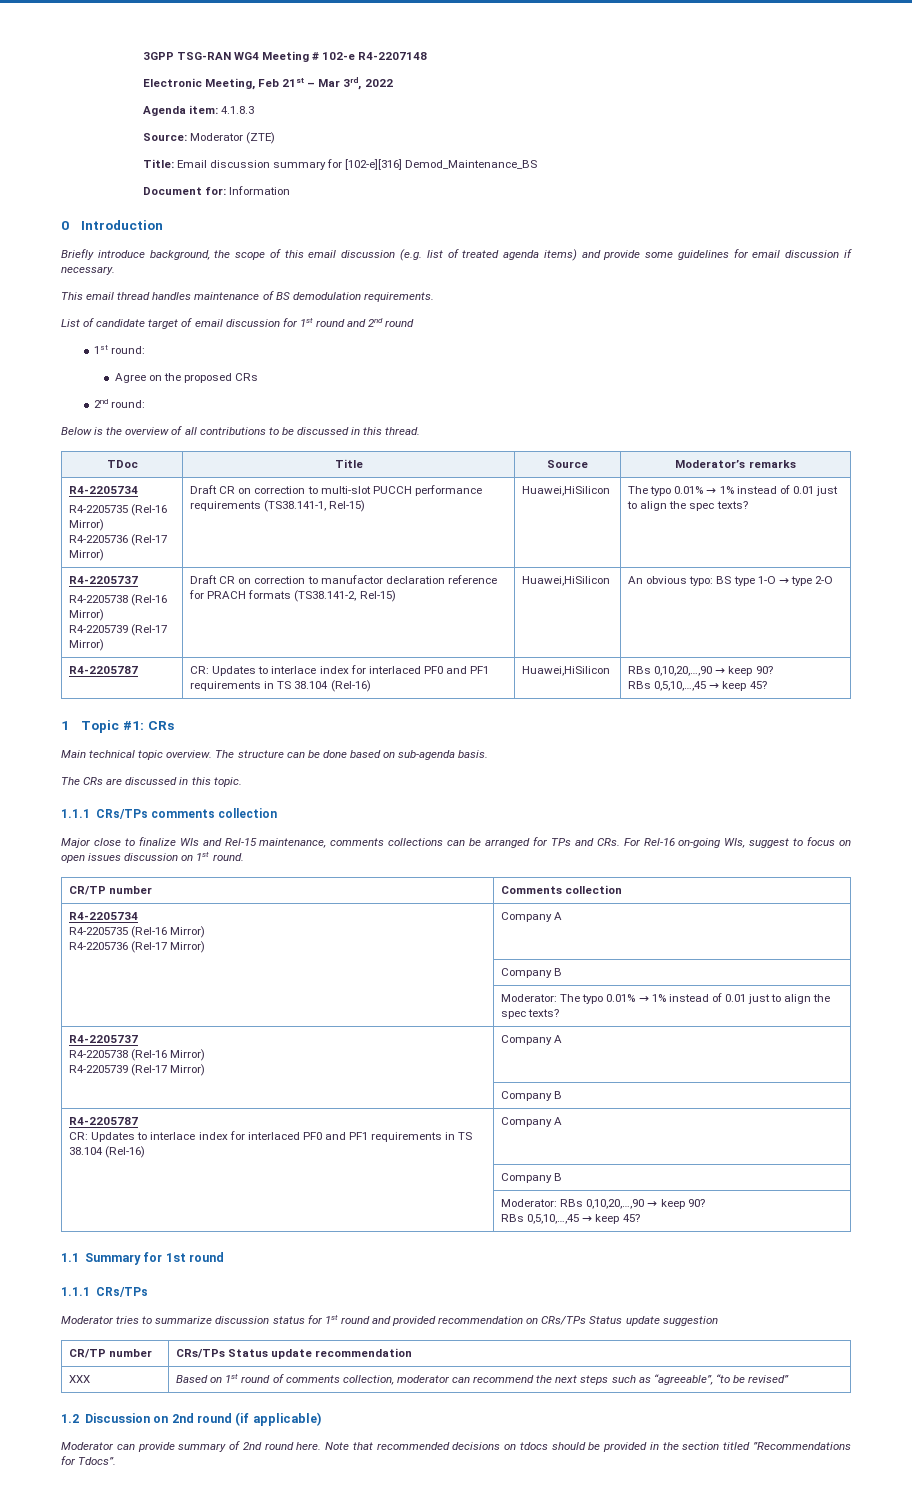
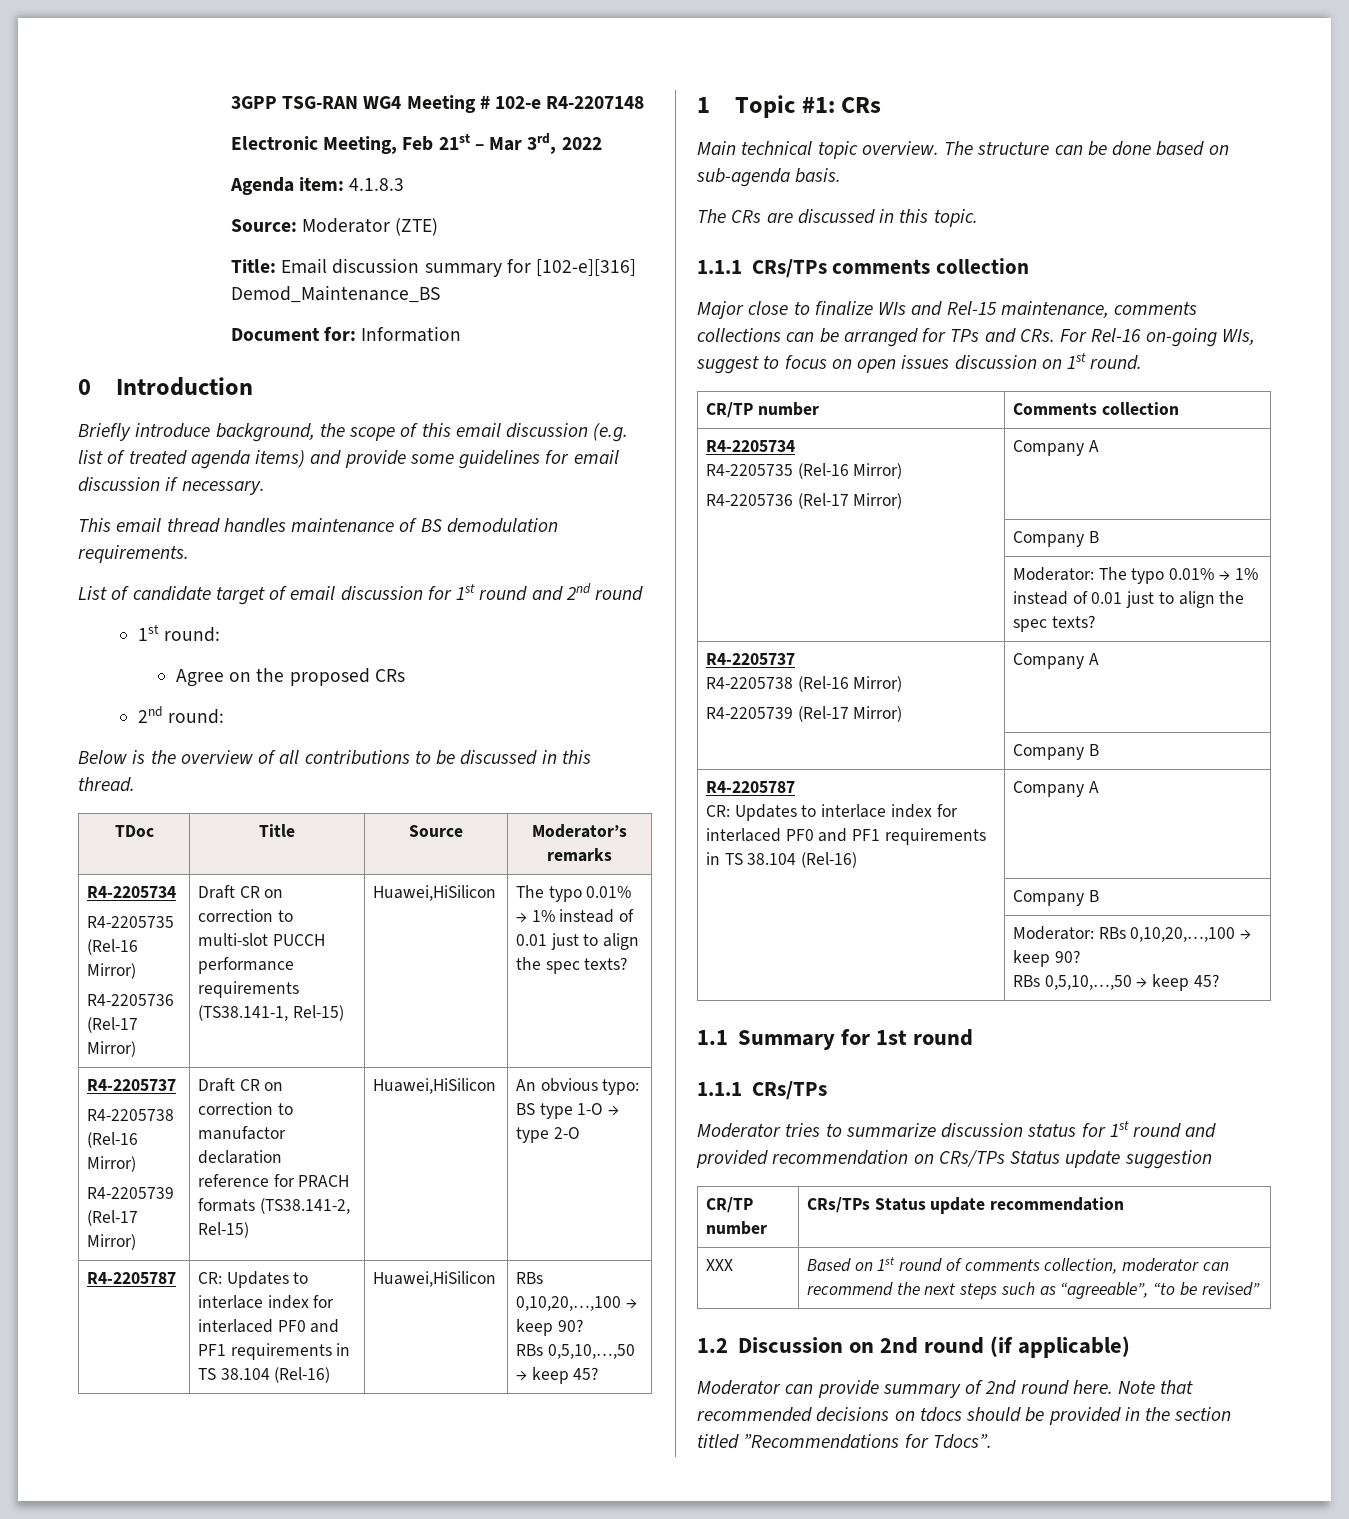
- R4-2205787 | CR: Updates to interlace index for interlaced PF0 and PF1 requirements in TS 38.104 (Rel-16) | Huawei,HiSilicon | RBs 0,10,20,…,90 → keep 90?
- RBs 0,5,10,…,45 → keep 45?
+ R4-2205787 | CR: Updates to interlace index for interlaced PF0 and PF1 requirements in TS 38.104 (Rel-16) | Huawei,HiSilicon | RBs 0,10,20,…,100 → keep 90?
+ RBs 0,5,10,…,50 → keep 45?
- | Moderator: RBs 0,10,20,…,90 → keep 90?
- RBs 0,5,10,…,45 → keep 45?
+ | Moderator: RBs 0,10,20,…,100 → keep 90?
+ RBs 0,5,10,…,50 → keep 45?

